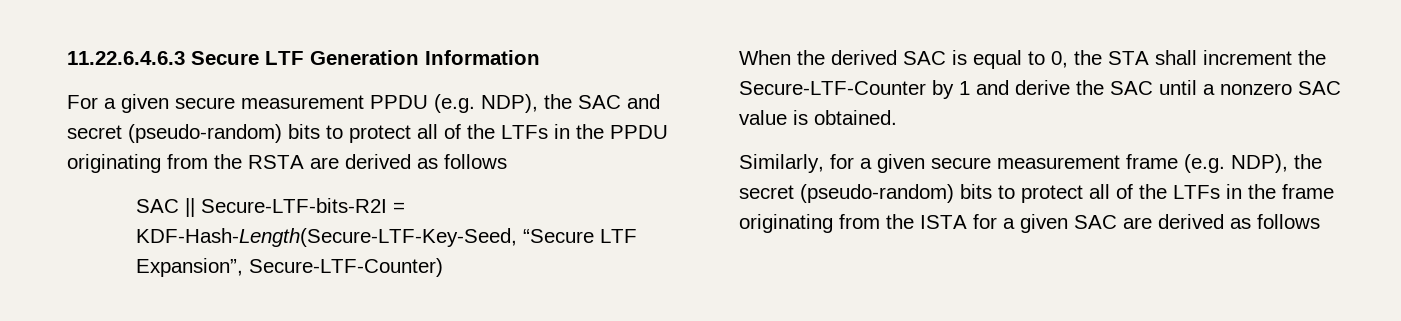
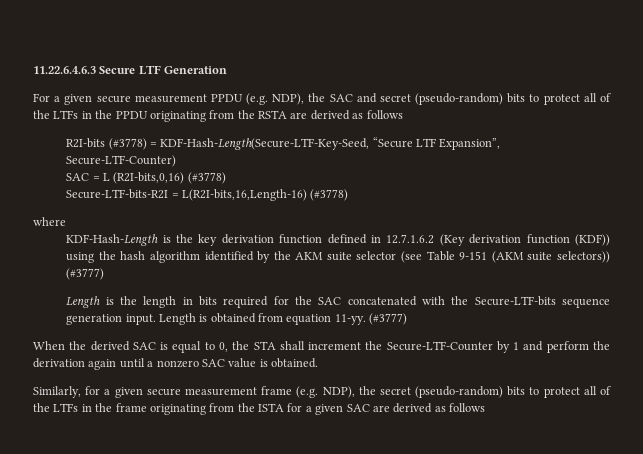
- 11.22.6.4.6.3 Secure LTF Generation Information
+ 11.22.6.4.6.3 Secure LTF Generation
- SAC || Secure-LTF-bits-R2I = KDF-Hash-Length(Secure-LTF-Key-Seed, “Secure LTF Expansion”, Secure-LTF-Counter)
+ R2I-bits (#3778) = KDF-Hash-Length(Secure-LTF-Key-Seed, “Secure LTF Expansion”, Secure-LTF-Counter)
+ SAC = L (R2I-bits,0,16) (#3778)
+ Secure-LTF-bits-R2I = L(R2I-bits,16,Length-16) (#3778)
+ where
+ KDF-Hash-Length is the key derivation function defined in 12.7.1.6.2 (Key derivation function (KDF)) using the hash algorithm identified by the AKM suite selector (see Table 9-151 (AKM suite selectors)) (#3777)
+ Length is the length in bits required for the SAC concatenated with the Secure-LTF-bits sequence generation input. Length is obtained from equation 11-yy. (#3777)
- When the derived SAC is equal to 0, the STA shall increment the Secure-LTF-Counter by 1 and derive the SAC until a nonzero SAC value is obtained.
+ When the derived SAC is equal to 0, the STA shall increment the Secure-LTF-Counter by 1 and perform the derivation again until a nonzero SAC value is obtained.

